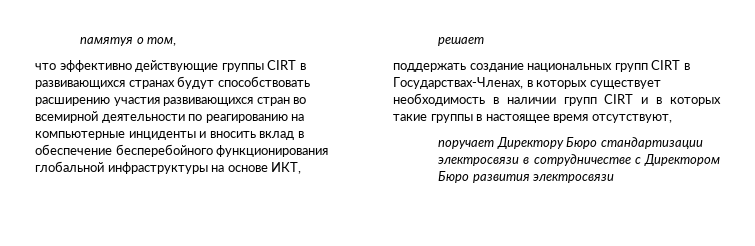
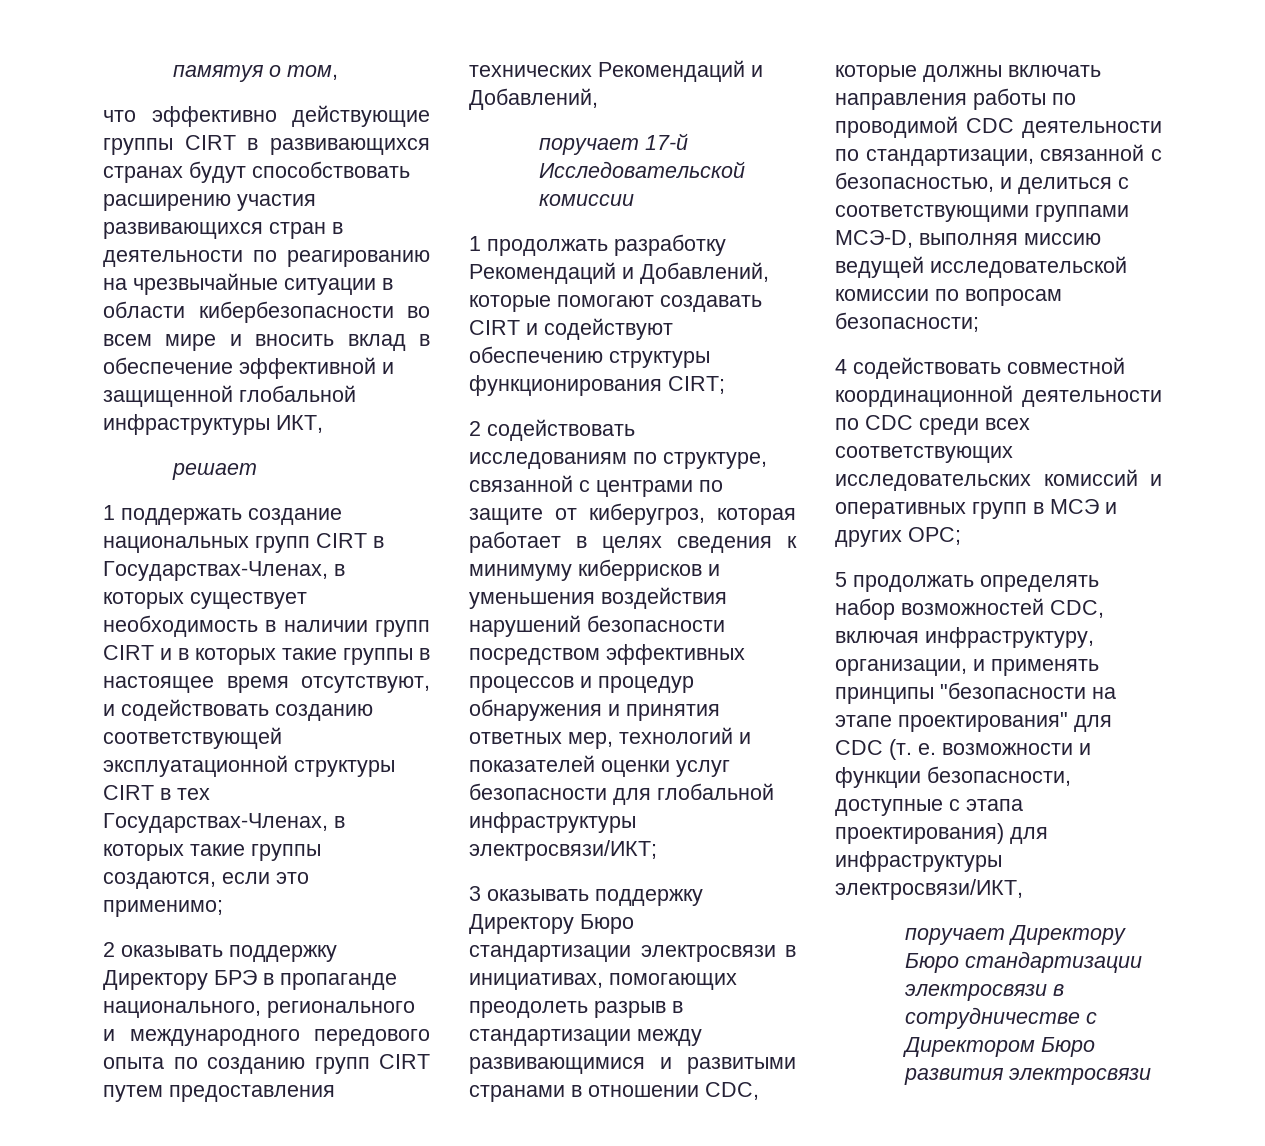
- что эффективно действующие группы CIRT в развивающихся странах будут способствовать расширению участия развивающихся стран во всемирной деятельности по реагированию на компьютерные инциденты и вносить вклад в обеспечение бесперебойного функционирования глобальной инфраструктуры на основе ИКТ,
+ что эффективно действующие группы CIRT в развивающихся странах будут способствовать расширению участия развивающихся стран в деятельности по реагированию на чрезвычайные ситуации в области кибербезопасности во всем мире и вносить вклад в обеспечение эффективной и защищенной глобальной инфраструктуры ИКТ,
- поддержать создание национальных групп CIRT в Государствах-Членах, в которых существует необходимость в наличии групп CIRT и в которых такие группы в настоящее время отсутствуют,
+ 1 поддержать создание национальных групп CIRT в Государствах-Членах, в которых существует необходимость в наличии групп CIRT и в которых такие группы в настоящее время отсутствуют, и содействовать созданию соответствующей эксплуатационной структуры CIRT в тех Государствах-Членах, в которых такие группы создаются, если это применимо;
+ 2 оказывать поддержку Директору БРЭ в пропаганде национального, регионального и международного передового опыта по созданию групп CIRT путем предоставления технических Рекомендаций и Добавлений,
+ поручает 17-й Исследовательской комиссии
+ 1 продолжать разработку Рекомендаций и Добавлений, которые помогают создавать CIRT и содействуют обеспечению структуры функционирования CIRT;
+ 2 содействовать исследованиям по структуре, связанной с центрами по защите от киберугроз, которая работает в целях сведения к минимуму киберрисков и уменьшения воздействия нарушений безопасности посредством эффективных процессов и процедур обнаружения и принятия ответных мер, технологий и показателей оценки услуг безопасности для глобальной инфраструктуры электросвязи/ИКТ;
+ 3 оказывать поддержку Директору Бюро стандартизации электросвязи в инициативах, помогающих преодолеть разрыв в стандартизации между развивающимися и развитыми странами в отношении CDC, которые должны включать направления работы по проводимой CDC деятельности по стандартизации, связанной с безопасностью, и делиться с соответствующими группами МСЭ-D, выполняя миссию ведущей исследовательской комиссии по вопросам безопасности;
+ 4 содействовать совместной координационной деятельности по CDC среди всех соответствующих исследовательских комиссий и оперативных групп в МСЭ и других ОРС;
+ 5 продолжать определять набор возможностей CDC, включая инфраструктуру, организации, и применять принципы "безопасности на этапе проектирования" для CDC (т. е. возможности и функции безопасности, доступные с этапа проектирования) для инфраструктуры электросвязи/ИКТ,

